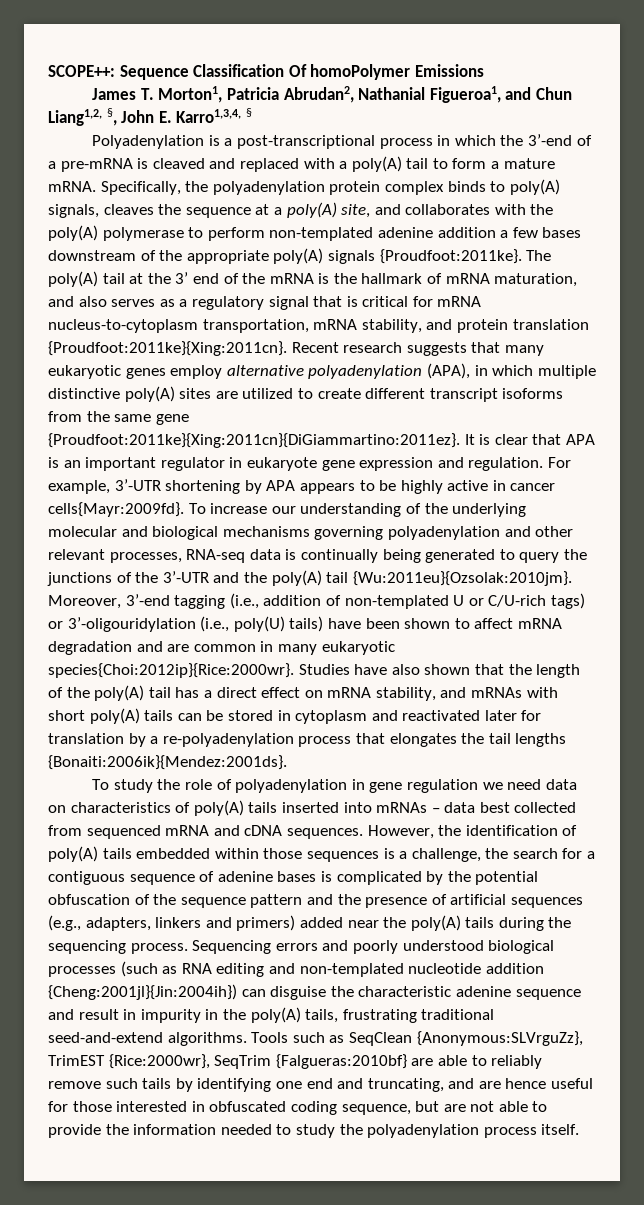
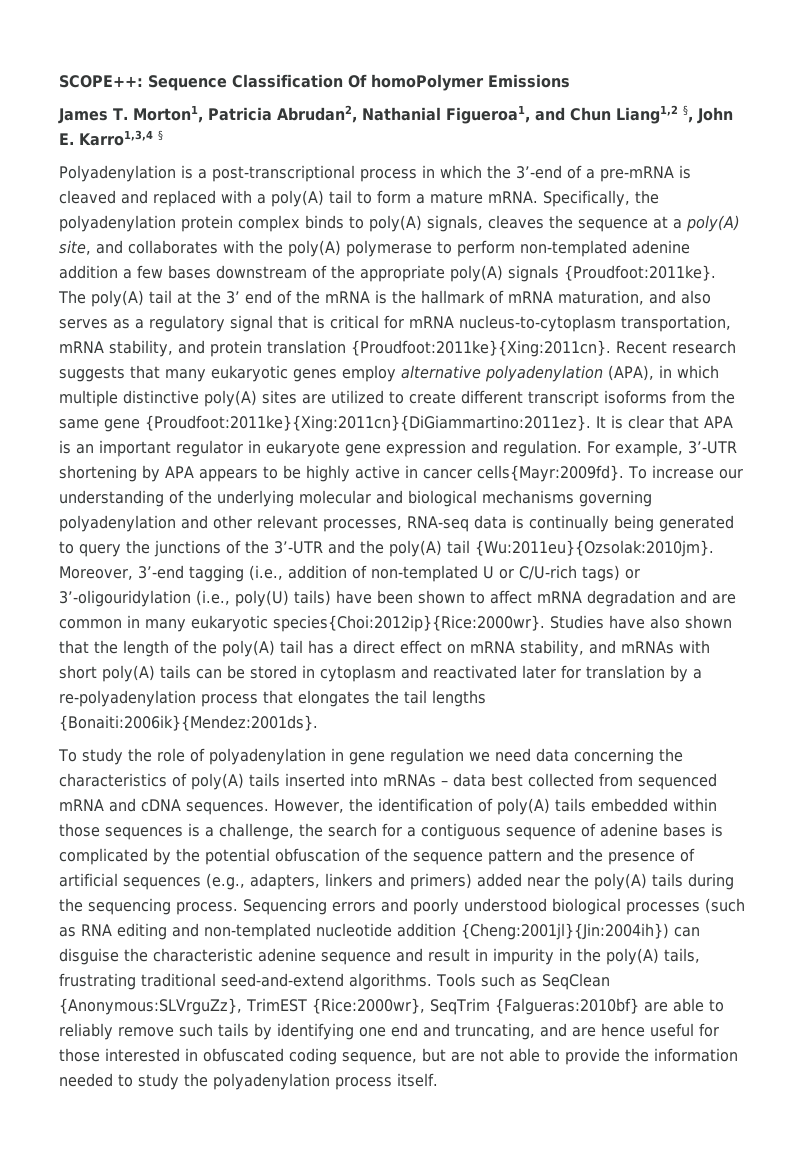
- James T. Morton1, Patricia Abrudan2, Nathanial Figueroa1, and Chun Liang1,2, §, John E. Karro1,3,4, §
+ James T. Morton1, Patricia Abrudan2, Nathanial Figueroa1, and Chun Liang1,2 §, John E. Karro1,3,4 §
- To study the role of polyadenylation in gene regulation we need data on characteristics of poly(A) tails inserted into mRNAs – data best collected from sequenced mRNA and cDNA sequences.
+ To study the role of polyadenylation in gene regulation we need data concerning the characteristics of poly(A) tails inserted into mRNAs – data best collected from sequenced mRNA and cDNA sequences.

